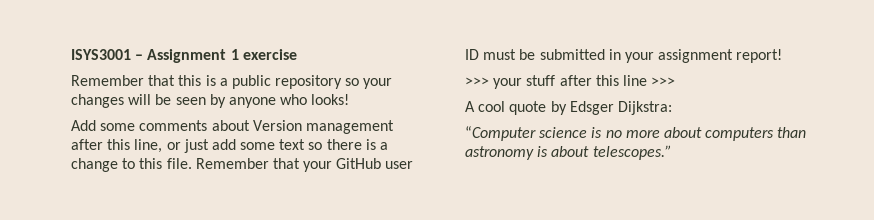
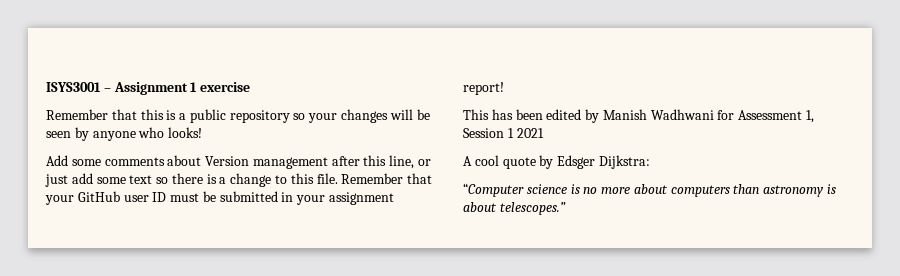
- >>> your stuff after this line >>>
+ This has been edited by Manish Wadhwani for Assessment 1, Session 1 2021

